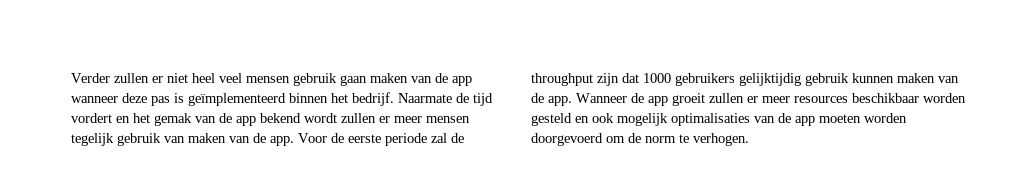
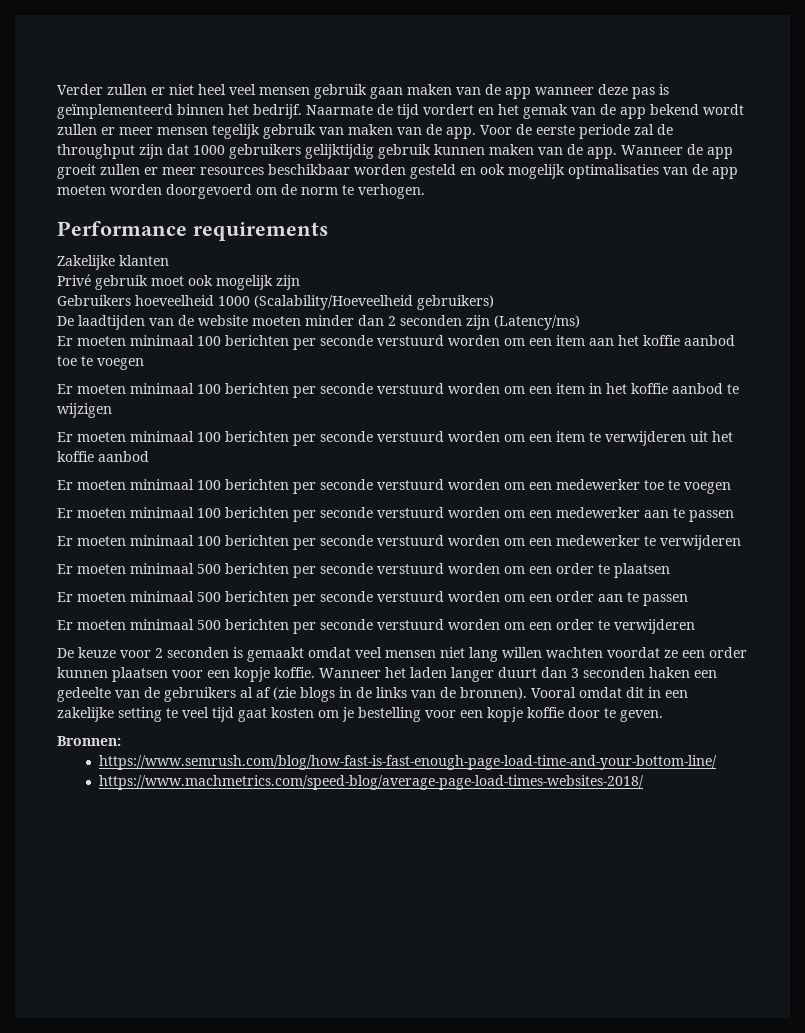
+ Performance requirements
+ Zakelijke klanten
+ Privé gebruik moet ook mogelijk zijn
+ Gebruikers hoeveelheid 1000 (Scalability/Hoeveelheid gebruikers)
+ De laadtijden van de website moeten minder dan 2 seconden zijn (Latency/ms)
+ Er moeten minimaal 100 berichten per seconde verstuurd worden om een item aan het koffie aanbod toe te voegen
+ Er moeten minimaal 100 berichten per seconde verstuurd worden om een item in het koffie aanbod te wijzigen
+ Er moeten minimaal 100 berichten per seconde verstuurd worden om een item te verwijderen uit het koffie aanbod
+ Er moeten minimaal 100 berichten per seconde verstuurd worden om een medewerker toe te voegen
+ Er moeten minimaal 100 berichten per seconde verstuurd worden om een medewerker aan te passen
+ Er moeten minimaal 100 berichten per seconde verstuurd worden om een medewerker te verwijderen
+ Er moeten minimaal 500 berichten per seconde verstuurd worden om een order te plaatsen
+ Er moeten minimaal 500 berichten per seconde verstuurd worden om een order aan te passen
+ Er moeten minimaal 500 berichten per seconde verstuurd worden om een order te verwijderen
+ De keuze voor 2 seconden is gemaakt omdat veel mensen niet lang willen wachten voordat ze een order kunnen plaatsen voor een kopje koffie. Wanneer het laden langer duurt dan 3 seconden haken een gedeelte van de gebruikers al af (zie blogs in de links van de bronnen). Vooral omdat dit in een zakelijke setting te veel tijd gaat kosten om je bestelling voor een kopje koffie door te geven.
+ Bronnen:
+ https://www.semrush.com/blog/how-fast-is-fast-enough-page-load-time-and-your-bottom-line/
+ https://www.machmetrics.com/speed-blog/average-page-load-times-websites-2018/

